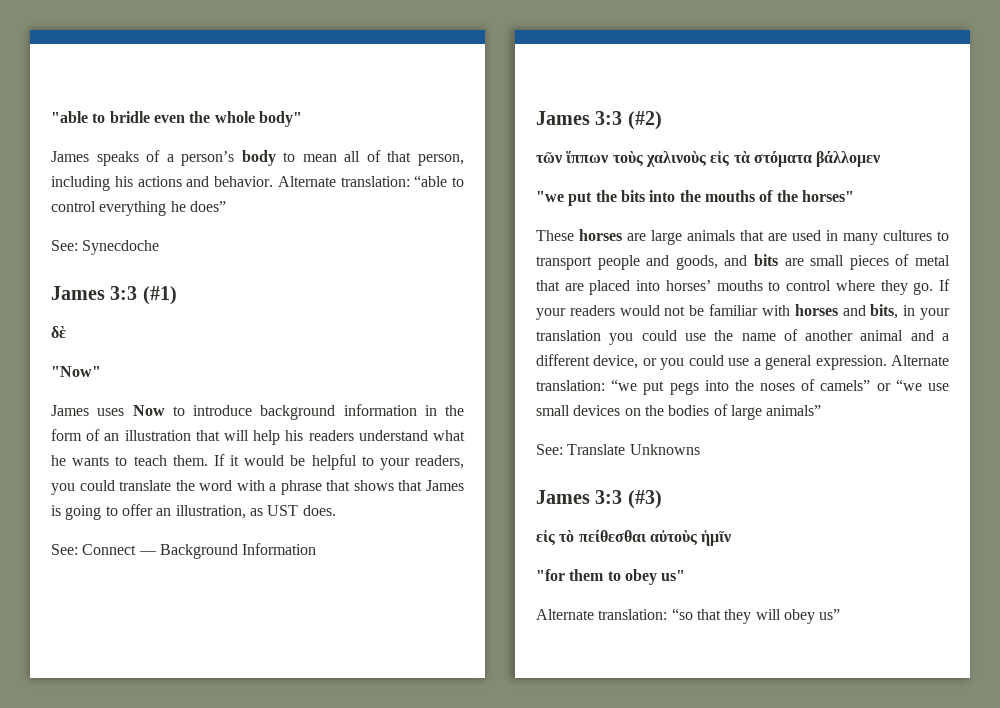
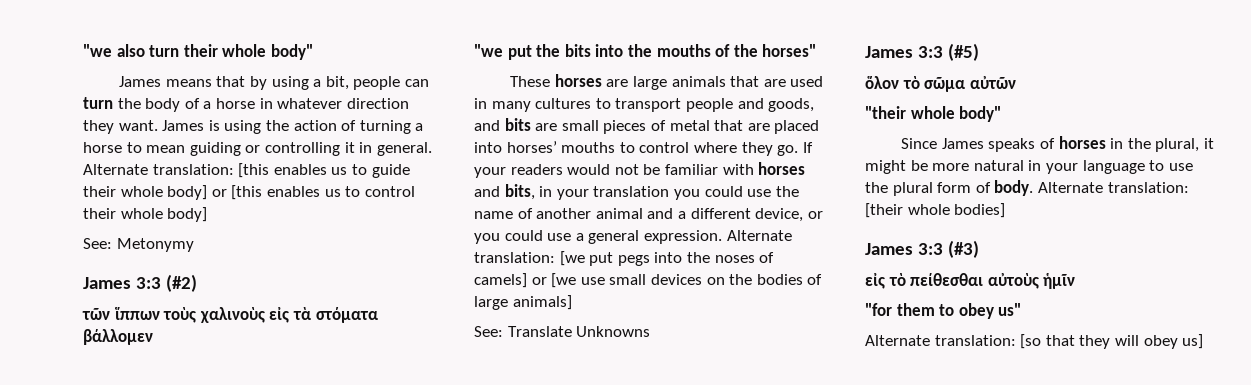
- "able to bridle even the whole body"
- James speaks of a person’s body to mean all of that person, including his actions and behavior. Alternate translation: “able to control everything he does”
- See: Synecdoche
- James 3:3 (#1)
- δὲ
- "Now"
- James uses Now to introduce background information in the form of an illustration that will help his readers understand what he wants to teach them. If it would be helpful to your readers, you could translate the word with a phrase that shows that James is going to offer an illustration, as UST does.
- See: Connect — Background Information
+ "we also turn their whole body"
+ James means that by using a bit, people can turn the body of a horse in whatever direction they want. James is using the action of turning a horse to mean guiding or controlling it in general. Alternate translation: [this enables us to guide their whole body] or [this enables us to control their whole body]
+ See: Metonymy
- Alternate translation: “we put pegs into the noses of camels” or “we use small devices on the bodies of large animals”
+ Alternate translation: [we put pegs into the noses of camels] or [we use small devices on the bodies of large animals]
+ James 3:3 (#5)
+ ὅλον τὸ σῶμα αὐτῶν
+ "their whole body"
+ Since James speaks of horses in the plural, it might be more natural in your language to use the plural form of body. Alternate translation: [their whole bodies]
- Alternate translation: “so that they will obey us”
+ Alternate translation: [so that they will obey us]

